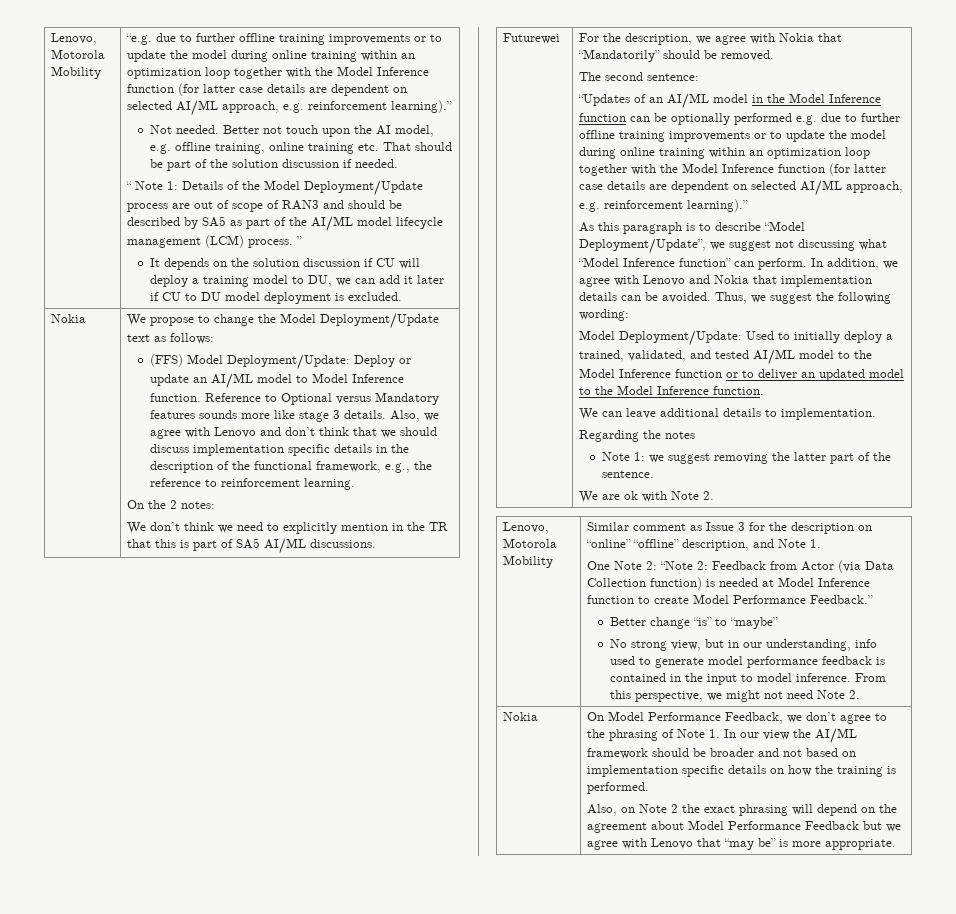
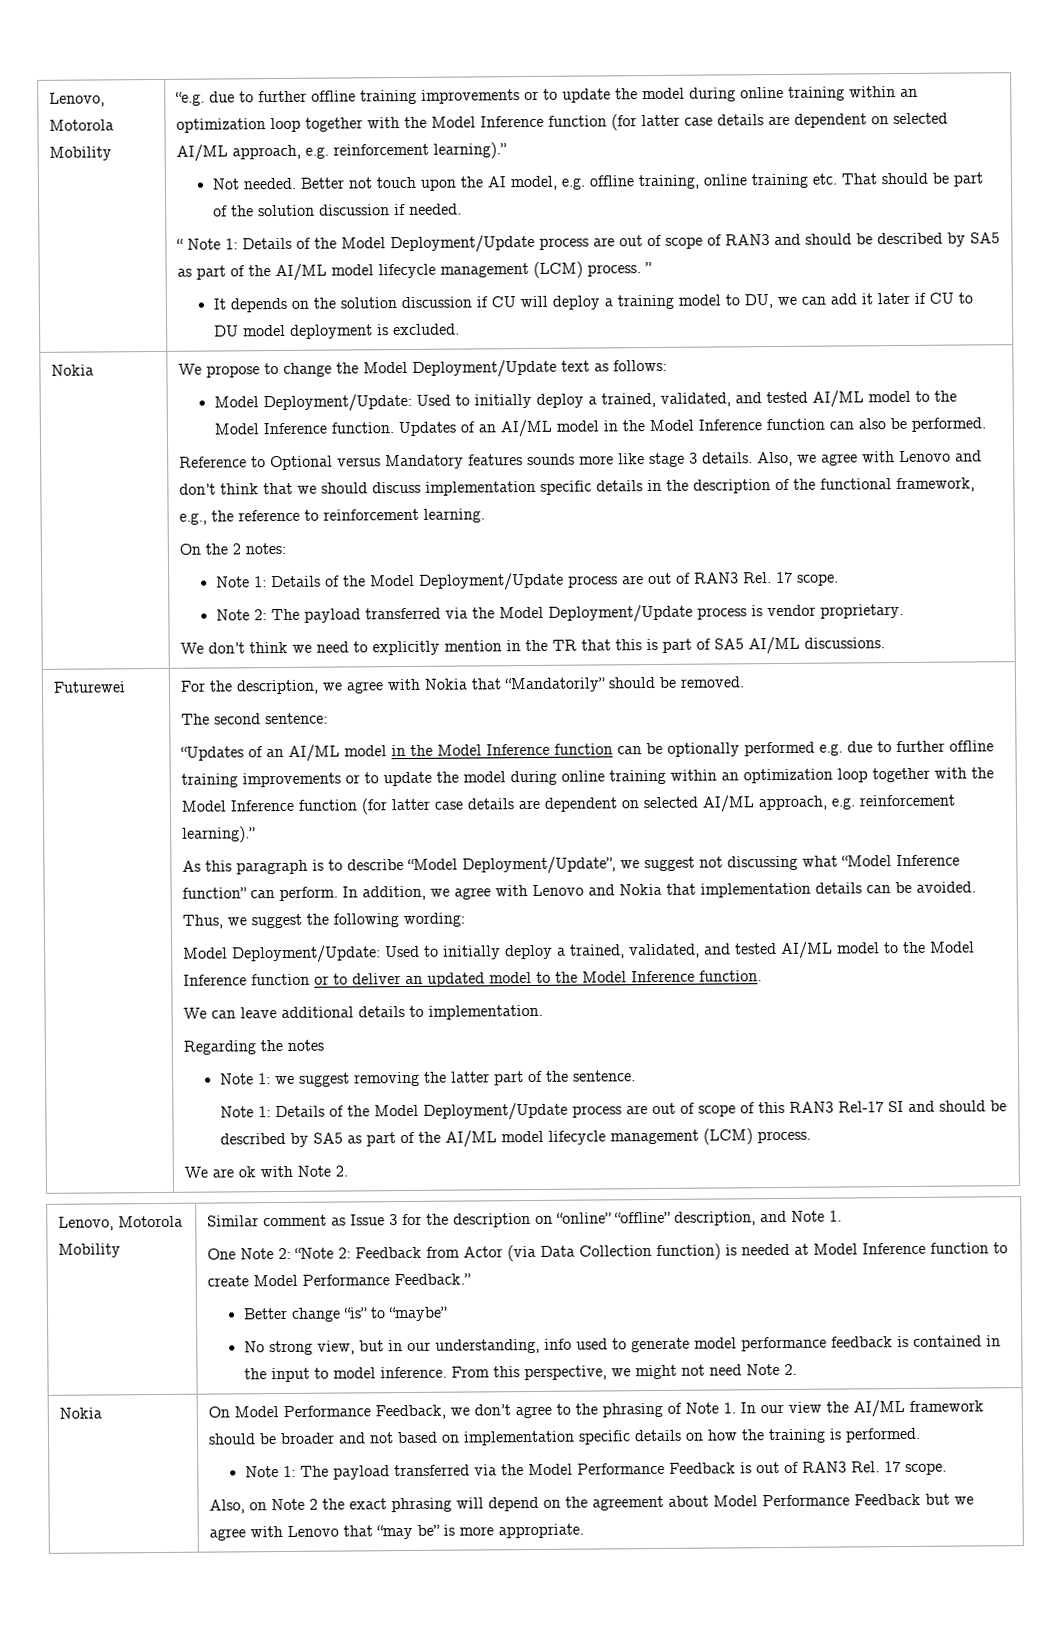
- (FFS) Model Deployment/Update: Deploy or update an AI/ML model to Model Inference function. Reference to Optional versus Mandatory features sounds more like stage 3 details.
+ Model Deployment/Update: Used to initially deploy a trained, validated, and tested AI/ML model to the Model Inference function. Updates of an AI/ML model in the Model Inference function can also be performed.
+ Reference to Optional versus Mandatory features sounds more like stage 3 details.
+ Note 1: Details of the Model Deployment/Update process are out of RAN3 Rel. 17 scope.
+ Note 2: The payload transferred via the Model Deployment/Update process is vendor proprietary.
+ Note 1: Details of the Model Deployment/Update process are out of scope of this RAN3 Rel-17 SI and should be described by SA5 as part of the AI/ML model lifecycle management (LCM) process.
+ Note 1: The payload transferred via the Model Performance Feedback is out of RAN3 Rel. 17 scope.

